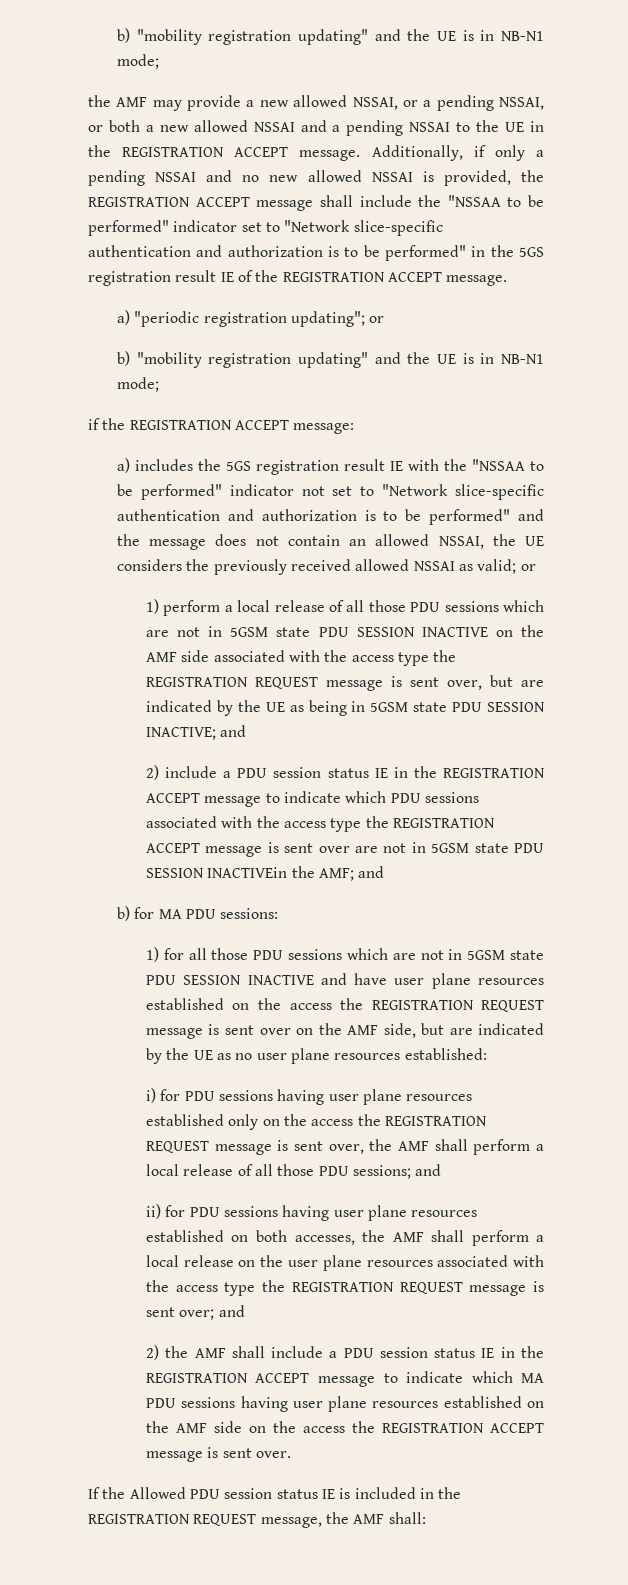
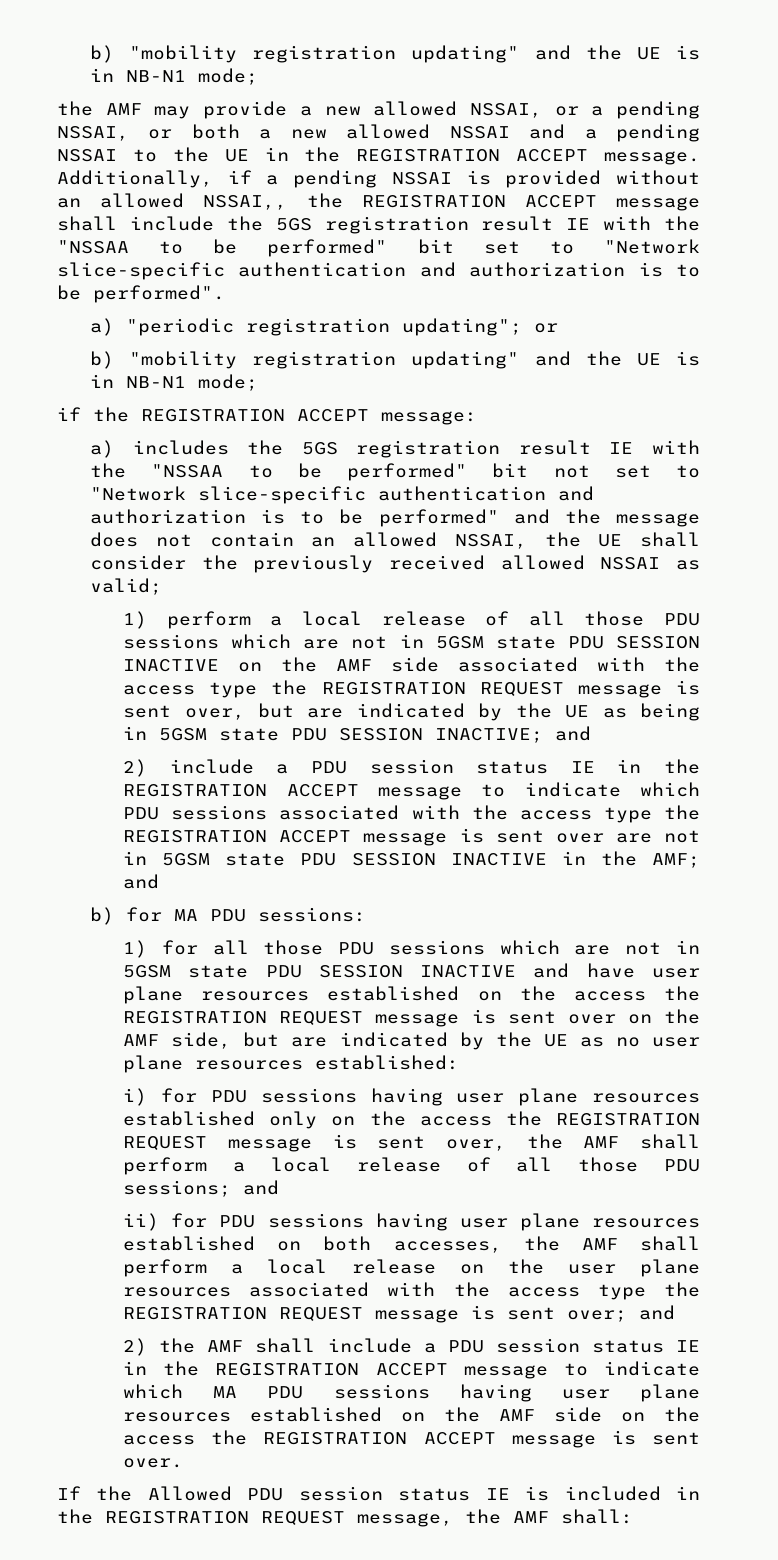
- Additionally, if only a pending NSSAI and no new allowed NSSAI is provided, the REGISTRATION ACCEPT message shall include the "NSSAA to be performed" indicator set to "Network slice-specific authentication and authorization is to be performed" in the 5GS registration result IE of the REGISTRATION ACCEPT message.
+ Additionally, if a pending NSSAI is provided without an allowed NSSAI,, the REGISTRATION ACCEPT message shall include the 5GS registration result IE with the "NSSAA to be performed" bit set to "Network slice-specific authentication and authorization is to be performed".
- a) includes the 5GS registration result IE with the "NSSAA to be performed" indicator not set to "Network slice-specific authentication and authorization is to be performed" and the message does not contain an allowed NSSAI, the UE considers the previously received allowed NSSAI as valid; or
+ a) includes the 5GS registration result IE with the "NSSAA to be performed" bit not set to "Network slice-specific authentication and authorization is to be performed" and the message does not contain an allowed NSSAI, the UE shall consider the previously received allowed NSSAI as valid;
- 2) include a PDU session status IE in the REGISTRATION ACCEPT message to indicate which PDU sessions associated with the access type the REGISTRATION ACCEPT message is sent over are not in 5GSM state PDU SESSION INACTIVEin the AMF; and
+ 2) include a PDU session status IE in the REGISTRATION ACCEPT message to indicate which PDU sessions associated with the access type the REGISTRATION ACCEPT message is sent over are not in 5GSM state PDU SESSION INACTIVE in the AMF; and

